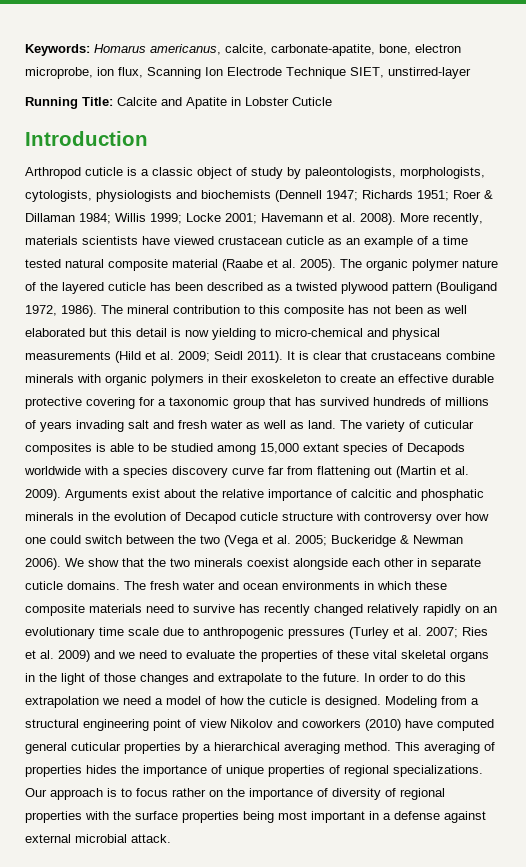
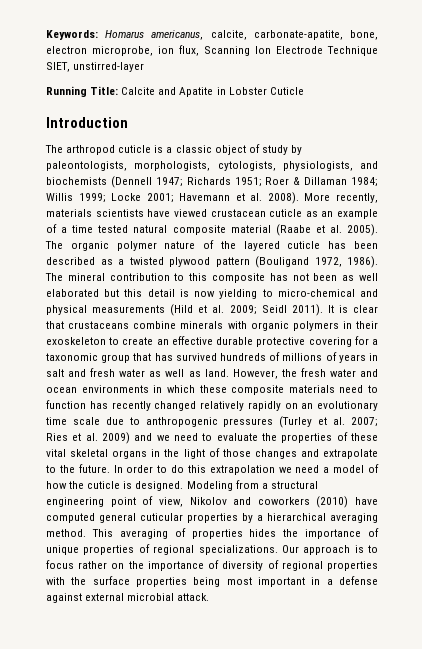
- Arthropod cuticle is a classic object of study by paleontologists, morphologists, cytologists, physiologists and biochemists (Dennell 1947; Richards 1951; Roer & Dillaman 1984; Willis 1999; Locke 2001; Havemann et al. 2008).
+ The arthropod cuticle is a classic object of study by paleontologists, morphologists, cytologists, physiologists, and biochemists (Dennell 1947; Richards 1951; Roer & Dillaman 1984; Willis 1999; Locke 2001; Havemann et al. 2008).
- It is clear that crustaceans combine minerals with organic polymers in their exoskeleton to create an effective durable protective covering for a taxonomic group that has survived hundreds of millions of years invading salt and fresh water as well as land.
+ It is clear that crustaceans combine minerals with organic polymers in their exoskeleton to create an effective durable protective covering for a taxonomic group that has survived hundreds of millions of years in salt and fresh water as well as land.
- The variety of cuticular composites is able to be studied among 15,000 extant species of Decapods worldwide with a species discovery curve far from flattening out (Martin et al. 2009). Arguments exist about the relative importance of calcitic and phosphatic minerals in the evolution of Decapod cuticle structure with controversy over how one could switch between the two (Vega et al. 2005; Buckeridge & Newman 2006). We show that the two minerals coexist alongside each other in separate cuticle domains. The fresh water and ocean environments in which these composite materials need to survive has recently changed relatively rapidly on an evolutionary time scale due to anthropogenic pressures (Turley et al. 2007; Ries et al. 2009) and we need to evaluate the properties of these vital skeletal organs in the light of those changes and extrapolate to the future.
+ However, the fresh water and ocean environments in which these composite materials need to function has recently changed relatively rapidly on an evolutionary time scale due to anthropogenic pressures (Turley et al. 2007; Ries et al. 2009) and we need to evaluate the properties of these vital skeletal organs in the light of those changes and extrapolate to the future.
- Modeling from a structural engineering point of view Nikolov and coworkers (2010) have computed general cuticular properties by a hierarchical averaging method.
+ Modeling from a structural engineering point of view, Nikolov and coworkers (2010) have computed general cuticular properties by a hierarchical averaging method.

